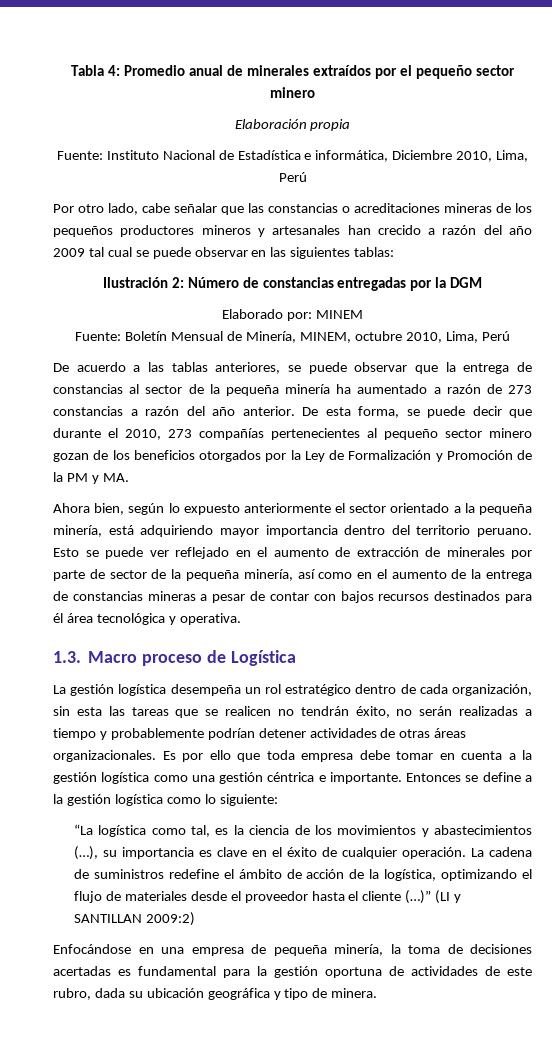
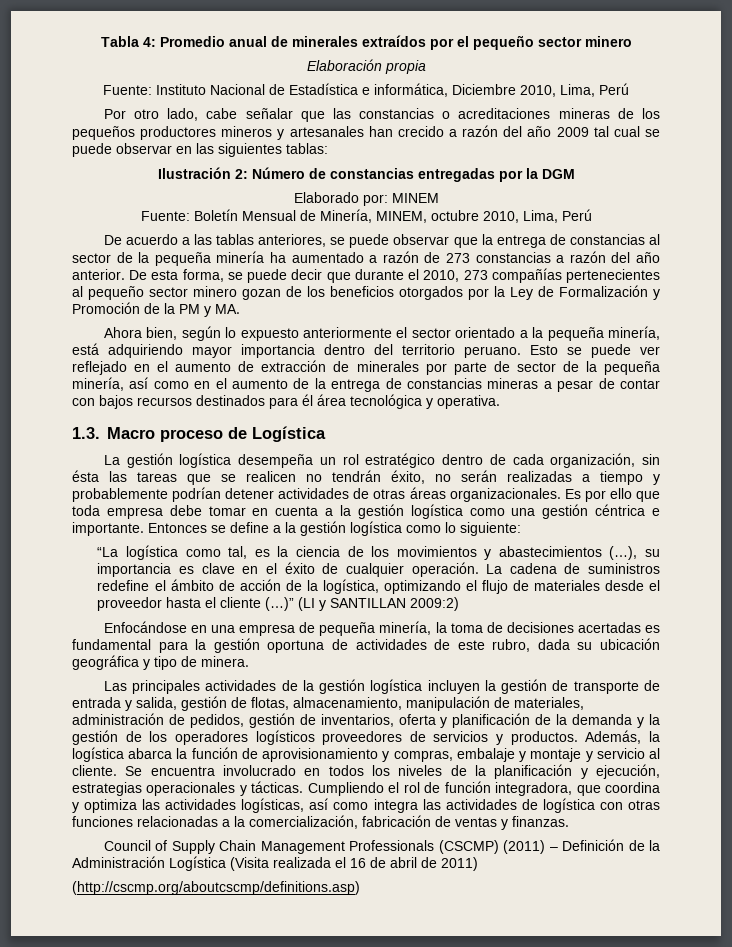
- La gestión logística desempeña un rol estratégico dentro de cada organización, sin esta las tareas que se realicen no tendrán éxito, no serán realizadas a tiempo y probablemente podrían detener actividades de otras áreas organizacionales.
+ La gestión logística desempeña un rol estratégico dentro de cada organización, sin ésta las tareas que se realicen no tendrán éxito, no serán realizadas a tiempo y probablemente podrían detener actividades de otras áreas organizacionales.
+ Las principales actividades de la gestión logística incluyen la gestión de transporte de entrada y salida, gestión de flotas, almacenamiento, manipulación de materiales, administración de pedidos, gestión de inventarios, oferta y planificación de la demanda y la gestión de los operadores logísticos proveedores de servicios y productos. Además, la logística abarca la función de aprovisionamiento y compras, embalaje y montaje y servicio al cliente. Se encuentra involucrado en todos los niveles de la planificación y ejecución, estrategias operacionales y tácticas. Cumpliendo el rol de función integradora, que coordina y optimiza las actividades logísticas, así como integra las actividades de logística con otras funciones relacionadas a la comercialización, fabricación de ventas y finanzas.
+ Council of Supply Chain Management Professionals (CSCMP) (2011) – Definición de la Administración Logística (Visita realizada el 16 de abril de 2011)
+ (http://cscmp.org/aboutcscmp/definitions.asp)

